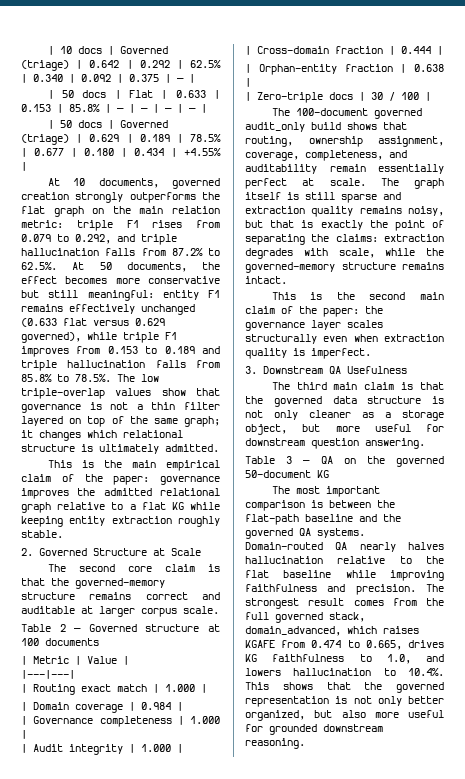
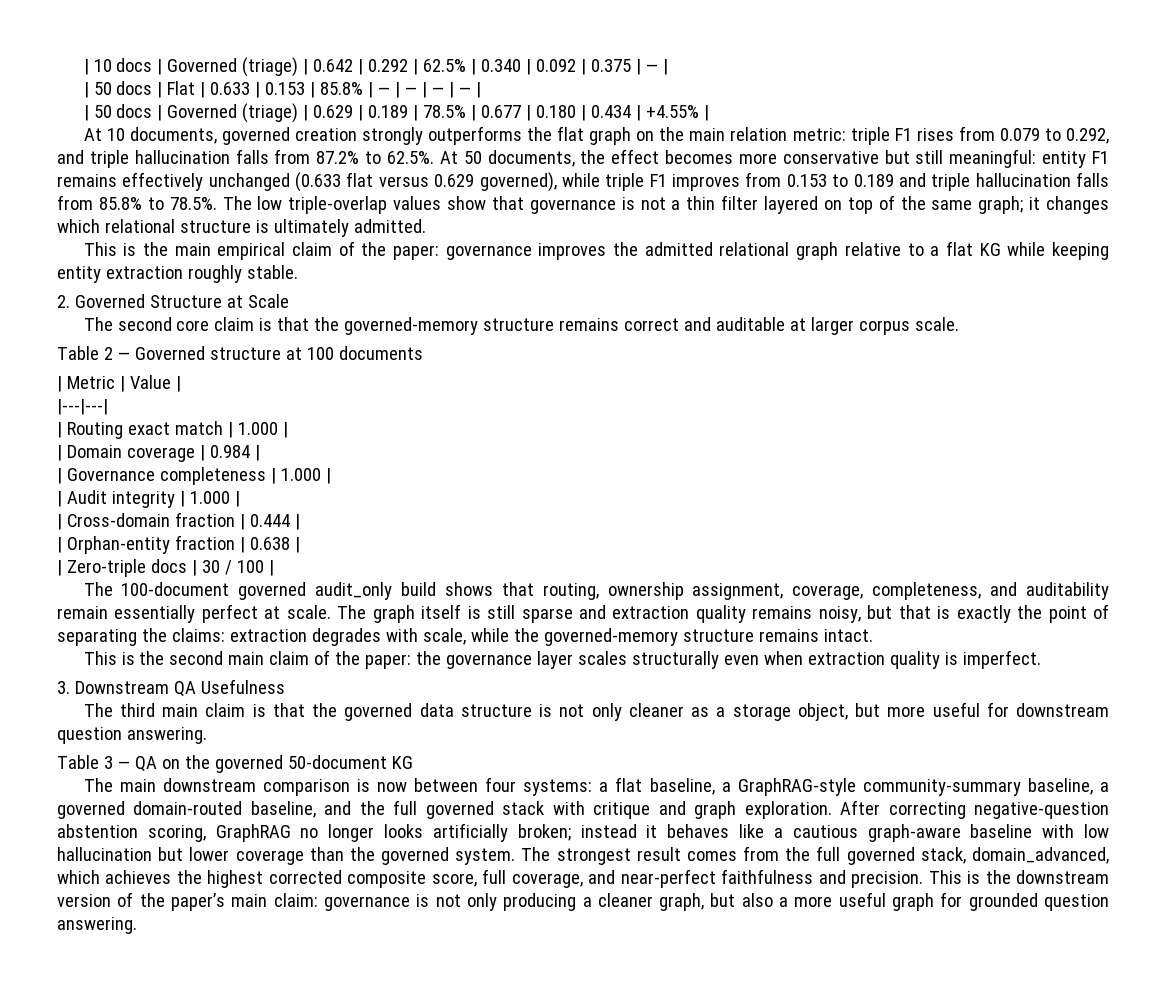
- The most important comparison is between the flat-path baseline and the governed QA systems. Domain-routed QA nearly halves hallucination relative to the flat baseline while improving faithfulness and precision.
+ The main downstream comparison is now between four systems: a flat baseline, a GraphRAG-style community-summary baseline, a governed domain-routed baseline, and the full governed stack with critique and graph exploration. After correcting negative-question abstention scoring, GraphRAG no longer looks artificially broken; instead it behaves like a cautious graph-aware baseline with low hallucination but lower coverage than the governed system.
- The strongest result comes from the full governed stack, domain_advanced, which raises KGAFE from 0.474 to 0.665, drives KG faithfulness to 1.0, and lowers hallucination to 10.4%. This shows that the governed representation is not only better organized, but also more useful for grounded downstream reasoning.
+ The strongest result comes from the full governed stack, domain_advanced, which achieves the highest corrected composite score, full coverage, and near-perfect faithfulness and precision. This is the downstream version of the paper’s main claim: governance is not only producing a cleaner graph, but also a more useful graph for grounded question answering.

